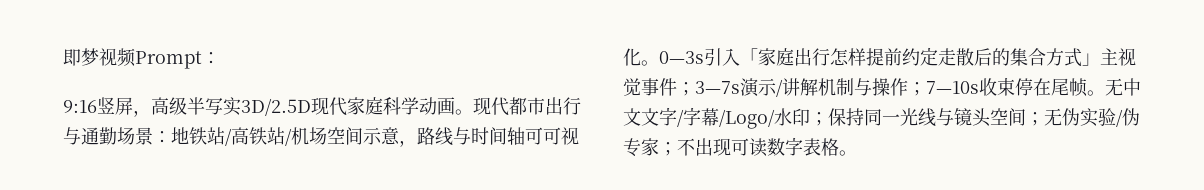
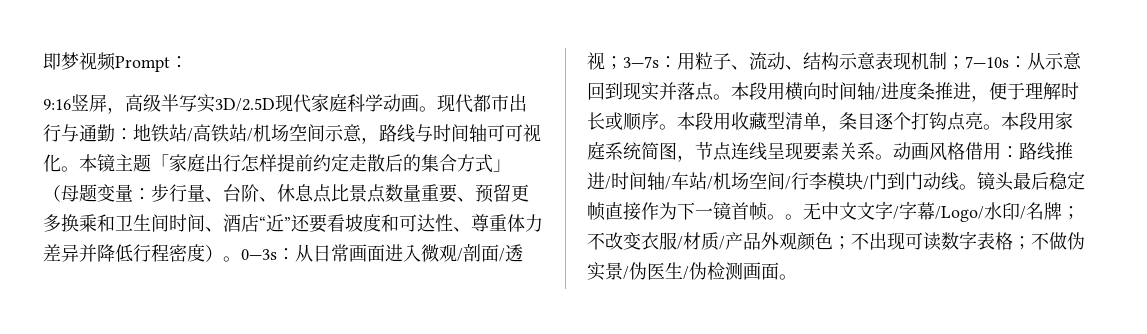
- 现代都市出行与通勤场景：地铁站/高铁站/机场空间示意，路线与时间轴可可视化。
+ 现代都市出行与通勤：地铁站/高铁站/机场空间示意，路线与时间轴可可视化。
- 0—3s引入「家庭出行怎样提前约定走散后的集合方式」主视觉事件；3—7s演示/讲解机制与操作；7—10s收束停在尾帧。
+ 本镜主题「家庭出行怎样提前约定走散后的集合方式」（母题变量：步行量、台阶、休息点比景点数量重要、预留更多换乘和卫生间时间、酒店“近”还要看坡度和可达性、尊重体力差异并降低行程密度）。0—3s：从日常画面进入微观/剖面/透视；3—7s：用粒子、流动、结构示意表现机制；7—10s：从示意回到现实并落点。本段用横向时间轴/进度条推进，便于理解时长或顺序。本段用收藏型清单，条目逐个打钩点亮。本段用家庭系统简图，节点连线呈现要素关系。动画风格借用：路线推进/时间轴/车站/机场空间/行李模块/门到门动线。镜头最后稳定帧直接作为下一镜首帧。。
- 无中文文字/字幕/Logo/水印；保持同一光线与镜头空间；无伪实验/伪专家；不出现可读数字表格。
+ 无中文文字/字幕/Logo/水印/名牌；不改变衣服/材质/产品外观颜色；不出现可读数字表格；不做伪实景/伪医生/伪检测画面。

